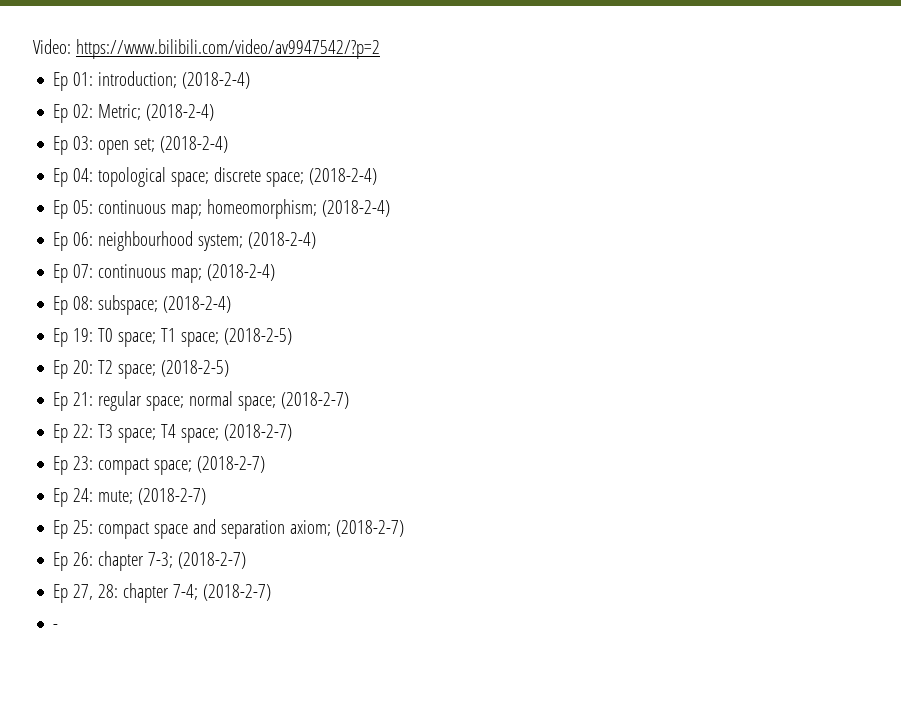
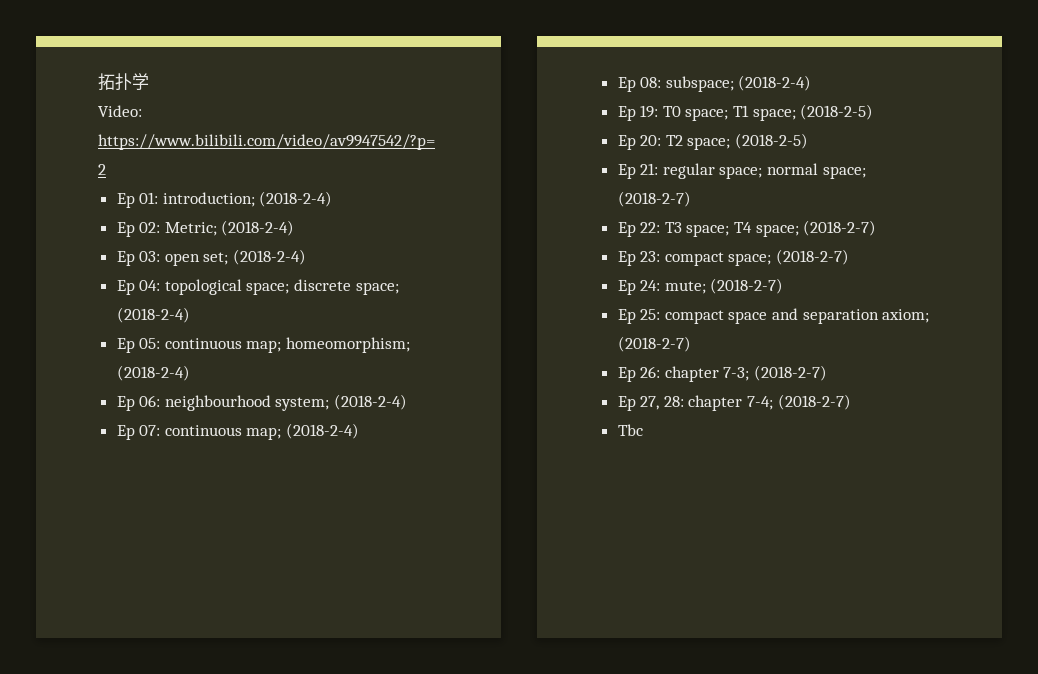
+ 拓扑学
- -
+ Tbc

